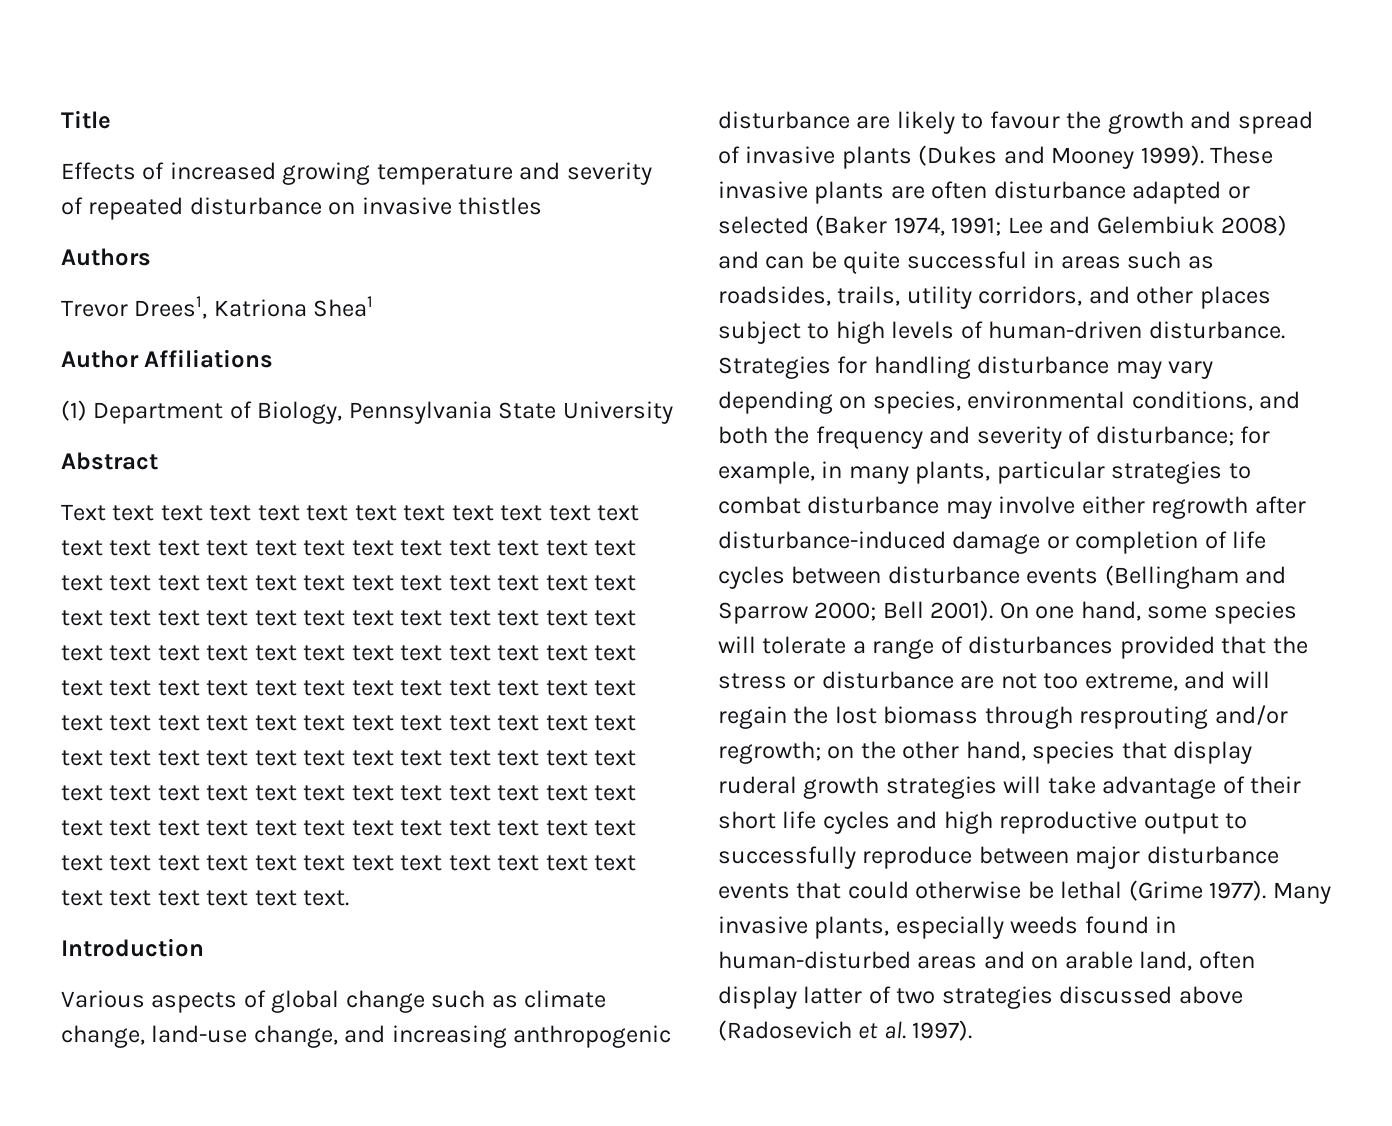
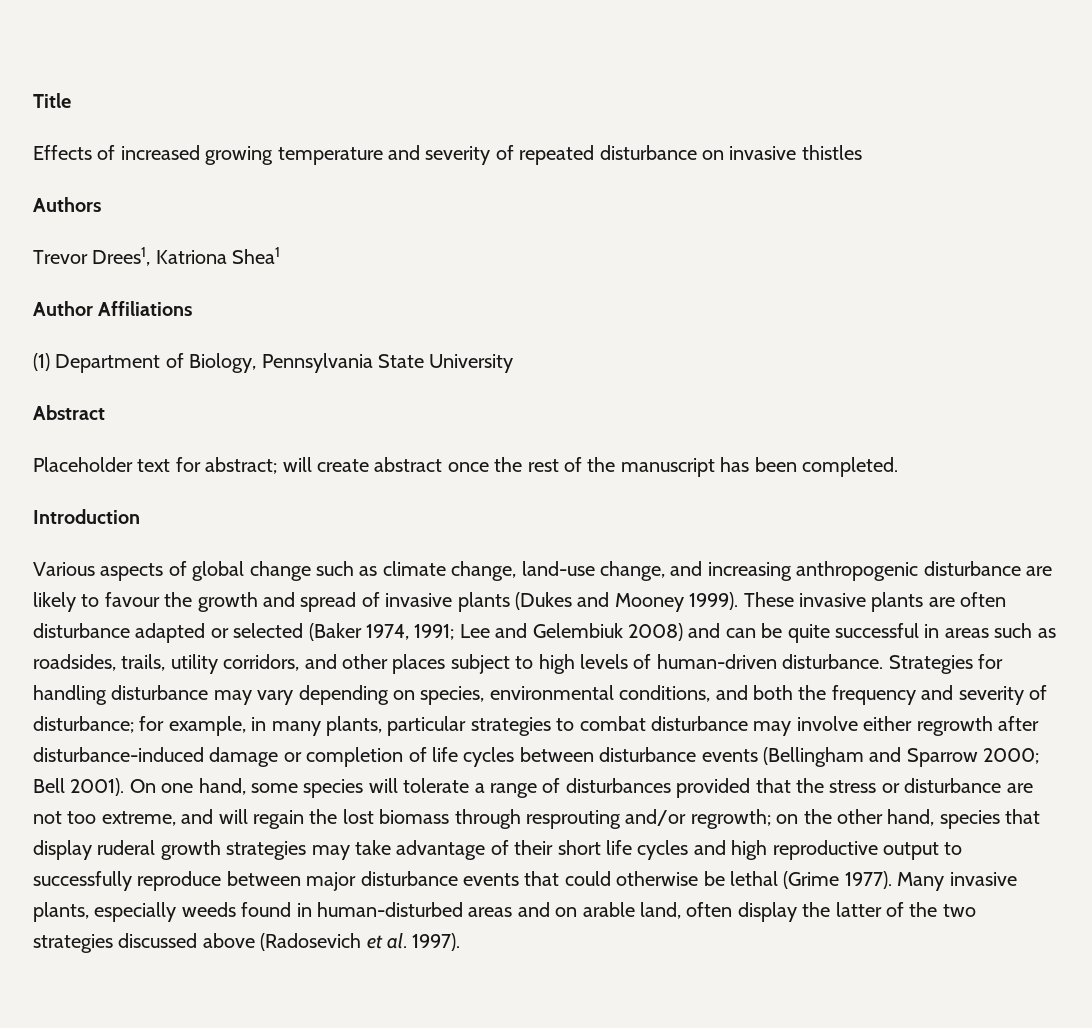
- Text text text text text text text text text text text text text text text text text text text text text text text text text text text text text text text text text text text text text text text text text text text text text text text text text text text text text text text text text text text text text text text text text text text text text text text text text text text text text text text text text text text text text text text text text text text text text text text text text text text text text text text text text text text text text text text text text text text text text text text text text text text text text text text text text text text text text text text text text text.
+ Placeholder text for abstract; will create abstract once the rest of the manuscript has been completed.
- on the other hand, species that display ruderal growth strategies will take advantage of their short life cycles and high reproductive output to successfully reproduce between major disturbance events that could otherwise be lethal (Grime 1977).
+ on the other hand, species that display ruderal growth strategies may take advantage of their short life cycles and high reproductive output to successfully reproduce between major disturbance events that could otherwise be lethal (Grime 1977).
- Many invasive plants, especially weeds found in human-disturbed areas and on arable land, often display latter of two strategies discussed above (Radosevich et al. 1997).
+ Many invasive plants, especially weeds found in human-disturbed areas and on arable land, often display the latter of the two strategies discussed above (Radosevich et al. 1997).

